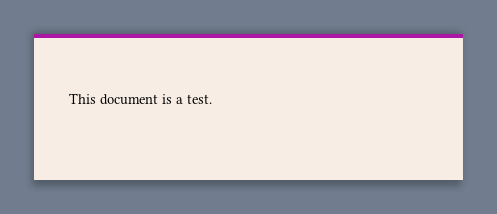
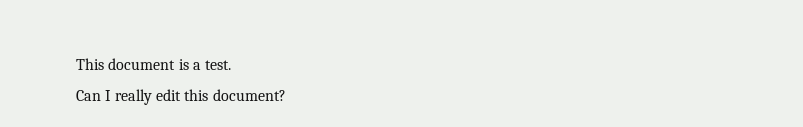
+ Can I really edit this document?

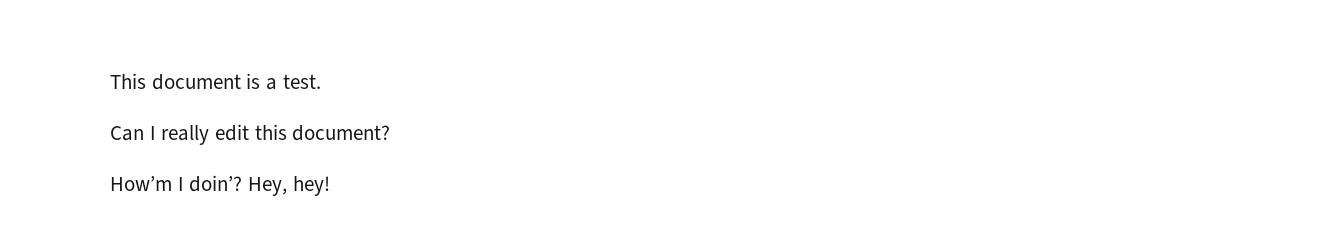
+ How’m I doin’? Hey, hey!

